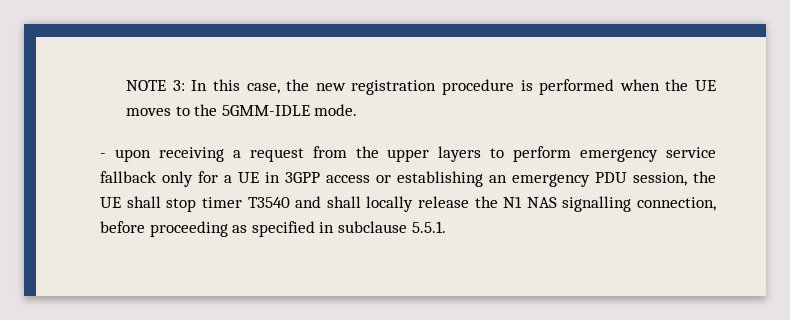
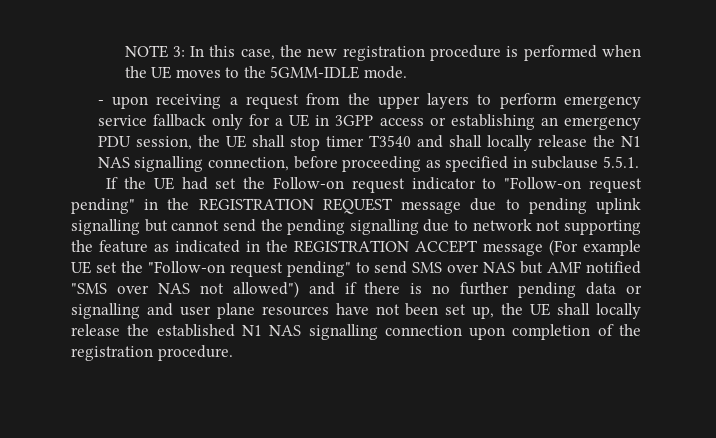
+ If the UE had set the Follow-on request indicator to "Follow-on request pending" in the REGISTRATION REQUEST message due to pending uplink signalling but cannot send the pending signalling due to network not supporting the feature as indicated in the REGISTRATION ACCEPT message (For example UE set the "Follow-on request pending" to send SMS over NAS but AMF notified "SMS over NAS not allowed") and if there is no further pending data or signalling and user plane resources have not been set up, the UE shall locally release the established N1 NAS signalling connection upon completion of the registration procedure.

